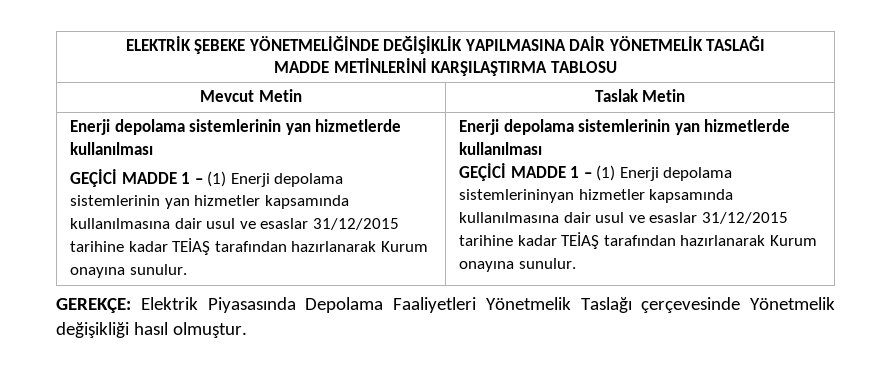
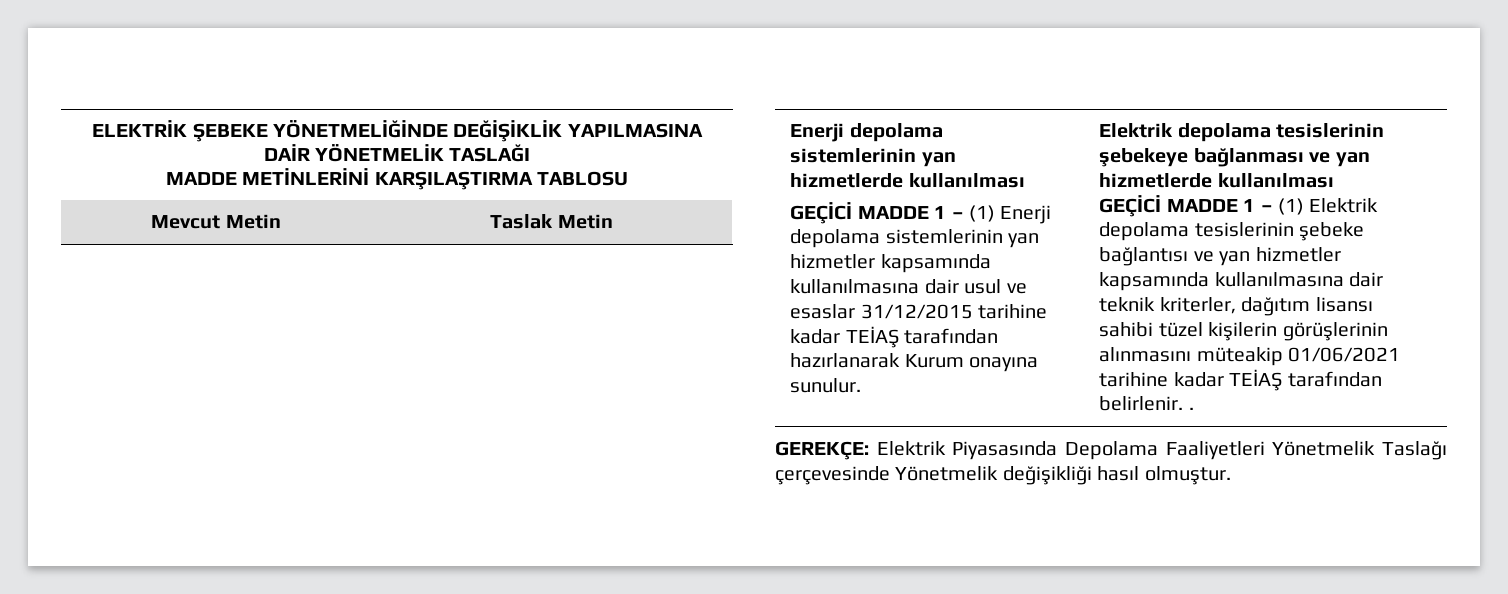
- GEÇİCİ MADDE 1 – (1) Enerji depolama sistemlerinin yan hizmetler kapsamında kullanılmasına dair usul ve esaslar 31/12/2015 tarihine kadar TEİAŞ tarafından hazırlanarak Kurum onayına sunulur. | Enerji depolama sistemlerinin yan hizmetlerde kullanılması
- GEÇİCİ MADDE 1 – (1) Enerji depolama sistemlerininyan hizmetler kapsamında kullanılmasına dair usul ve esaslar 31/12/2015 tarihine kadar TEİAŞ tarafından hazırlanarak Kurum onayına sunulur.
+ GEÇİCİ MADDE 1 – (1) Enerji depolama sistemlerinin yan hizmetler kapsamında kullanılmasına dair usul ve esaslar 31/12/2015 tarihine kadar TEİAŞ tarafından hazırlanarak Kurum onayına sunulur. | Elektrik depolama tesislerinin şebekeye bağlanması ve yan hizmetlerde kullanılması
+ GEÇİCİ MADDE 1 – (1) Elektrik depolama tesislerinin şebeke bağlantısı ve yan hizmetler kapsamında kullanılmasına dair teknik kriterler, dağıtım lisansı sahibi tüzel kişilerin görüşlerinin alınmasını müteakip 01/06/2021 tarihine kadar TEİAŞ tarafından belirlenir. .

